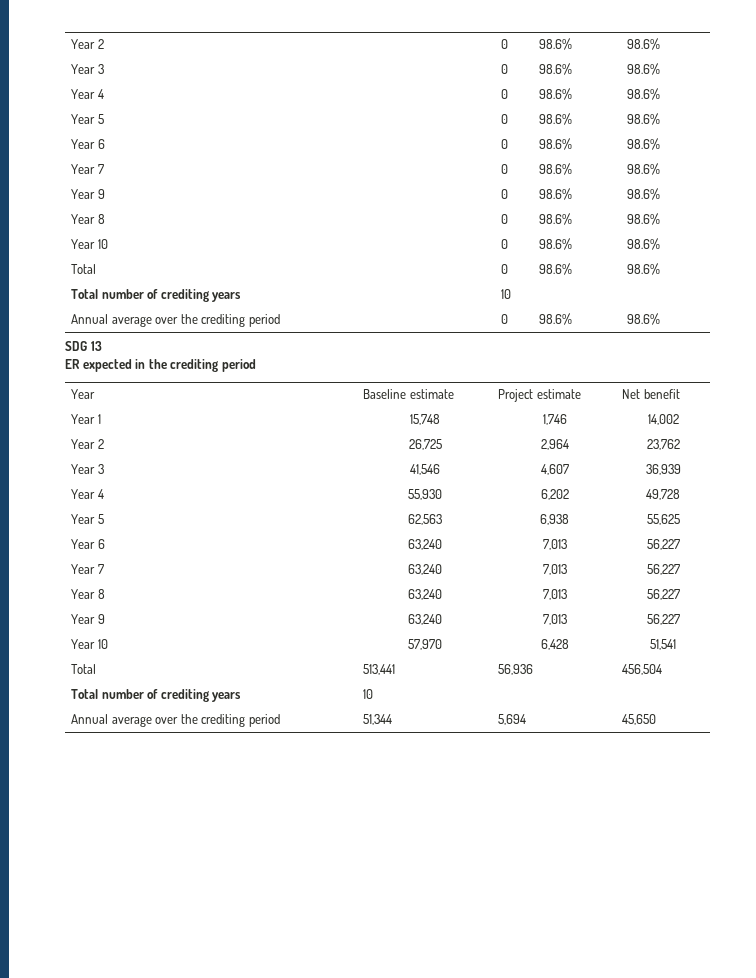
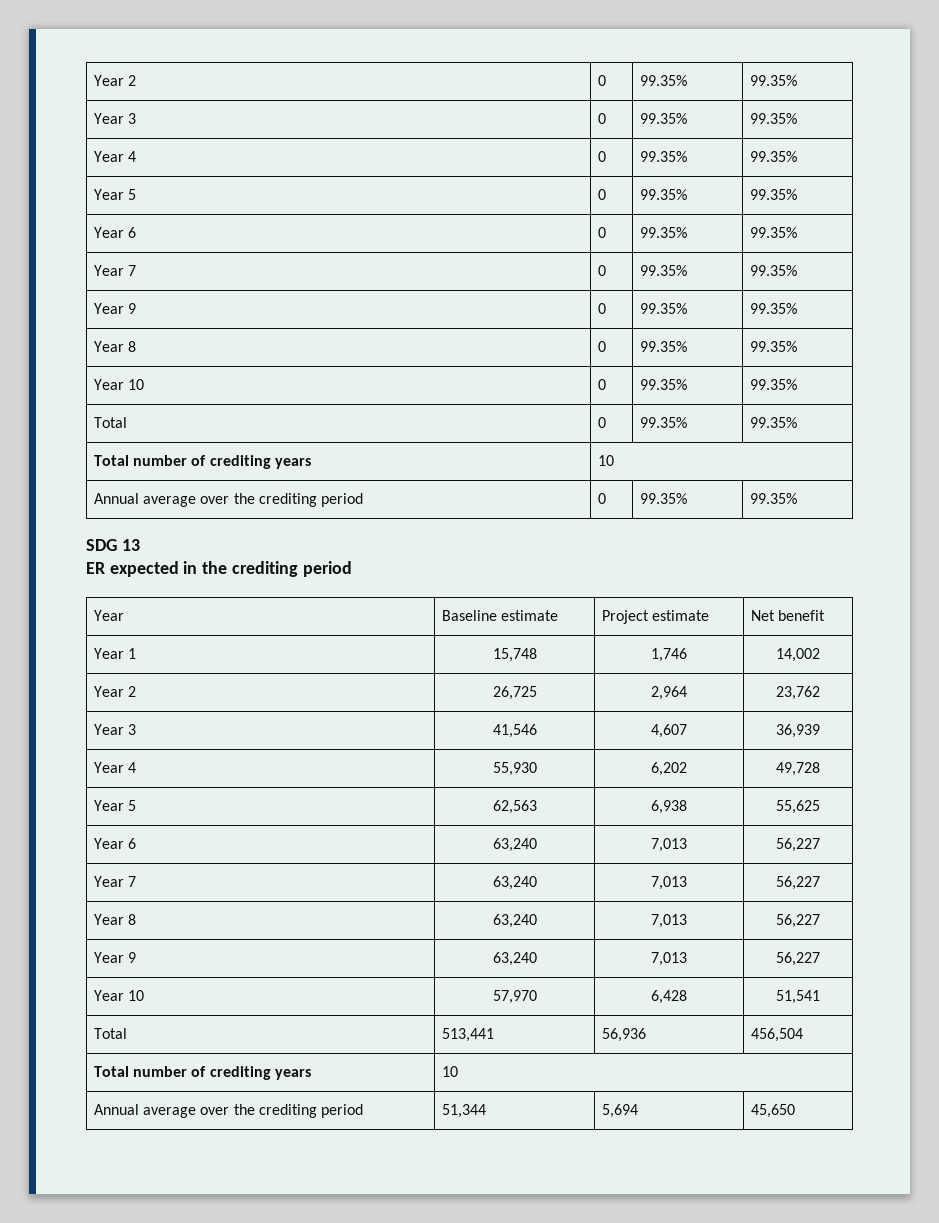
- Year 2 | 0 | 98.6% | 98.6%
+ Year 2 | 0 | 99.35% | 99.35%
- Year 3 | 0 | 98.6% | 98.6%
+ Year 3 | 0 | 99.35% | 99.35%
- Year 4 | 0 | 98.6% | 98.6%
+ Year 4 | 0 | 99.35% | 99.35%
- Year 5 | 0 | 98.6% | 98.6%
+ Year 5 | 0 | 99.35% | 99.35%
- Year 6 | 0 | 98.6% | 98.6%
+ Year 6 | 0 | 99.35% | 99.35%
- Year 7 | 0 | 98.6% | 98.6%
+ Year 7 | 0 | 99.35% | 99.35%
- Year 9 | 0 | 98.6% | 98.6%
+ Year 9 | 0 | 99.35% | 99.35%
- Year 8 | 0 | 98.6% | 98.6%
+ Year 8 | 0 | 99.35% | 99.35%
- Year 10 | 0 | 98.6% | 98.6%
+ Year 10 | 0 | 99.35% | 99.35%
- Total | 0 | 98.6% | 98.6%
+ Total | 0 | 99.35% | 99.35%
- Annual average over the crediting period | 0 | 98.6% | 98.6%
+ Annual average over the crediting period | 0 | 99.35% | 99.35%

